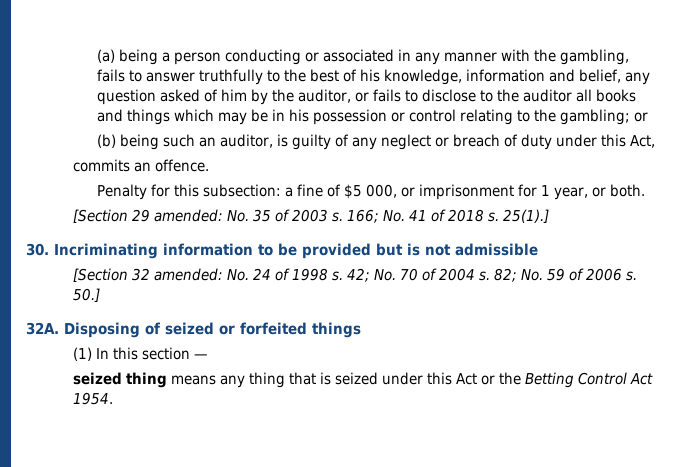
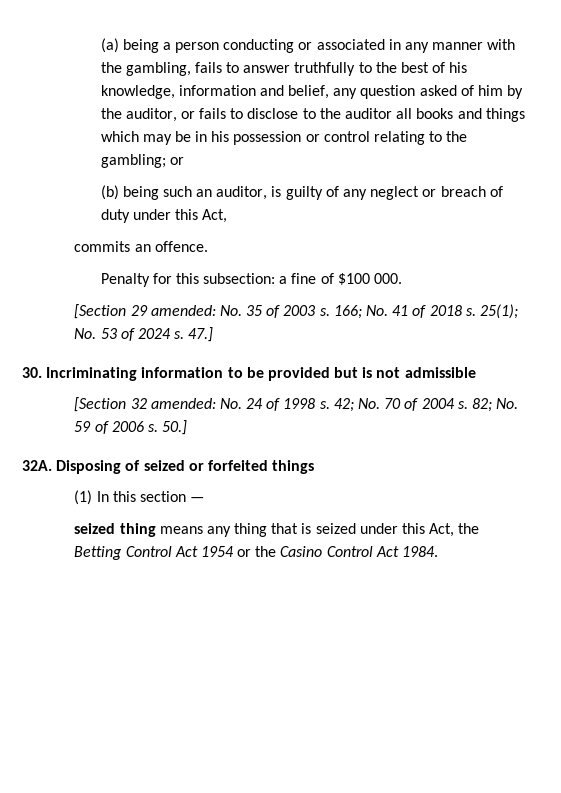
- Penalty for this subsection: a fine of $5 000, or imprisonment for 1 year, or both.
+ Penalty for this subsection: a fine of $100 000.
- 25(1).]
+ 25(1); No. 53 of 2024 s. 47.]
- seized thing means any thing that is seized under this Act or the Betting Control Act 1954.
+ seized thing means any thing that is seized under this Act, the Betting Control Act 1954 or the Casino Control Act 1984.

